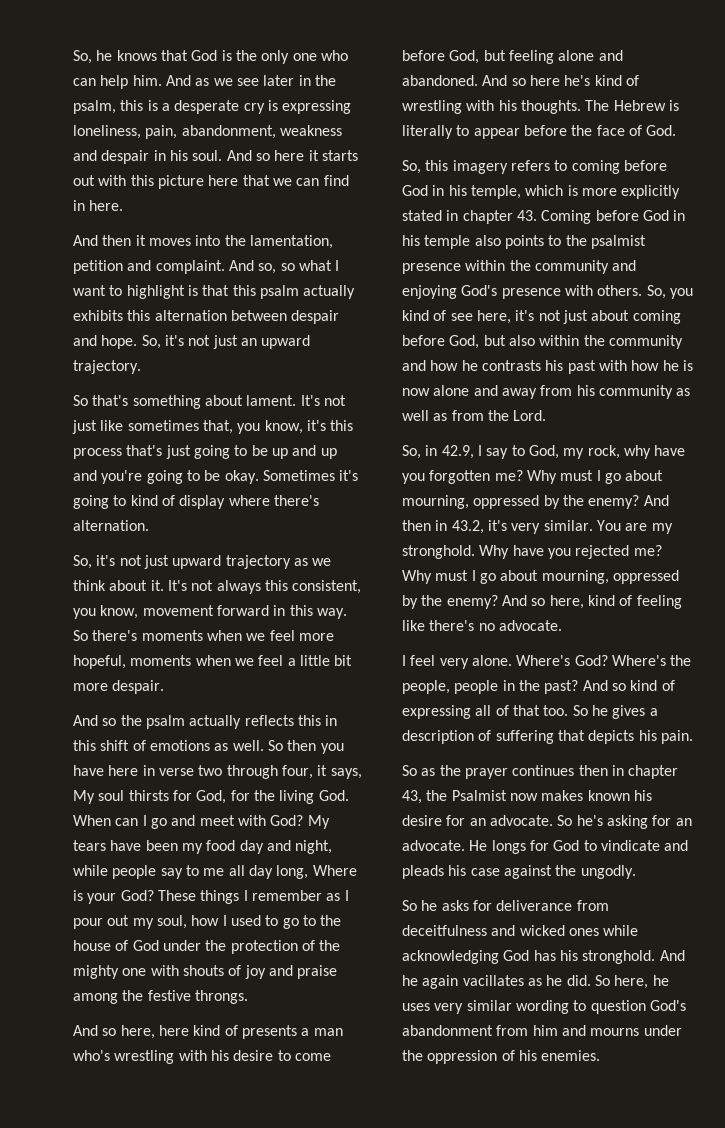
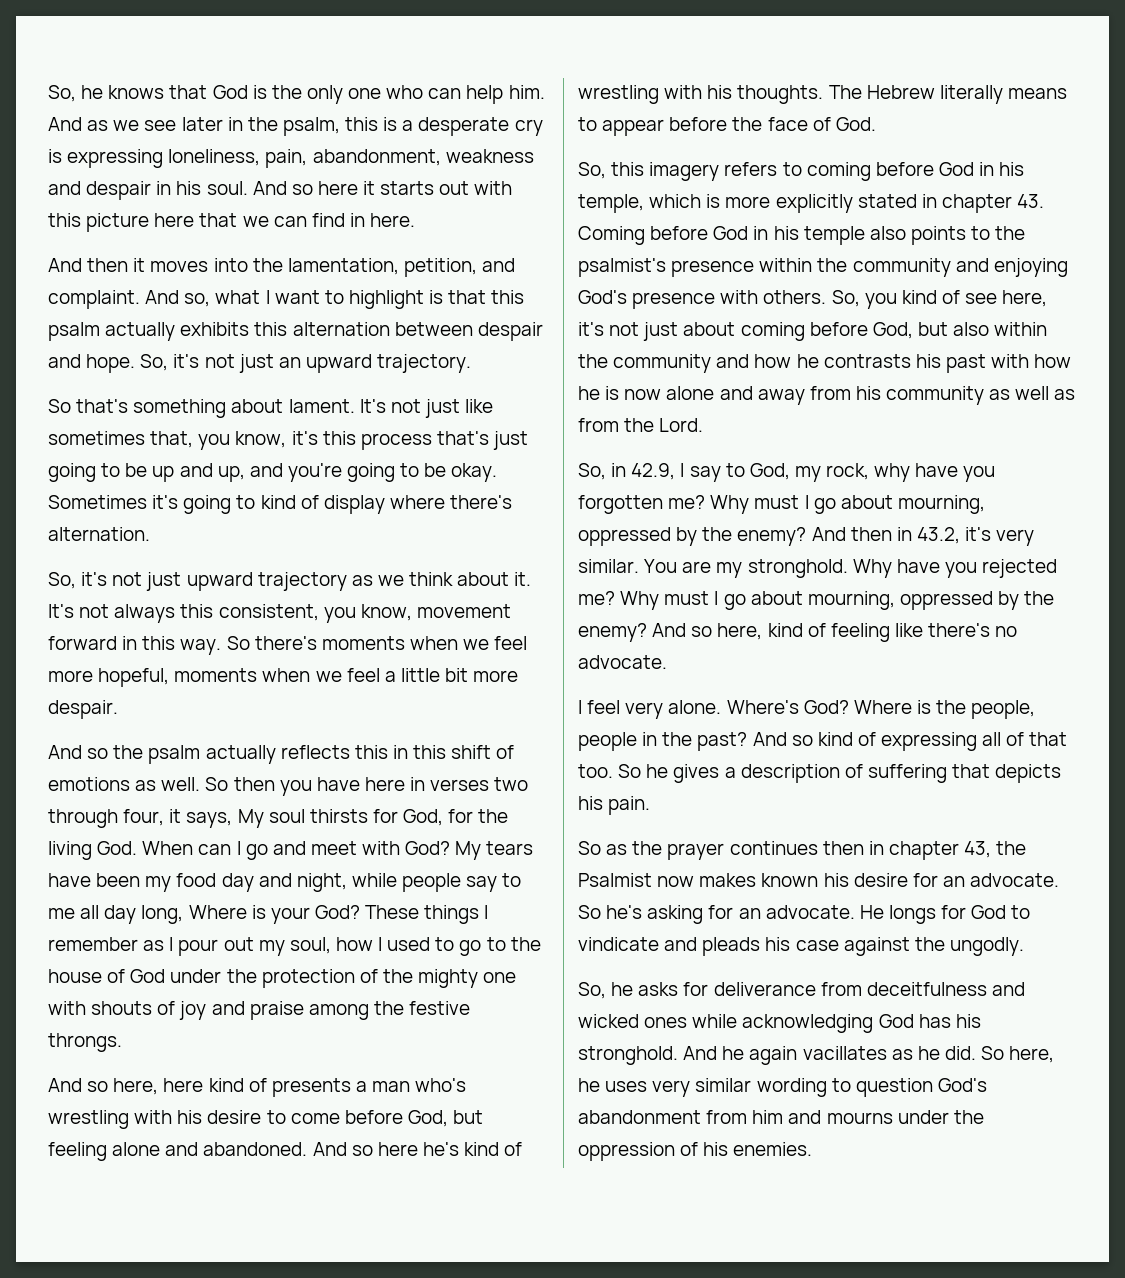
- And then it moves into the lamentation, petition and complaint.
+ And then it moves into the lamentation, petition, and complaint.
- And so, so what I want to highlight is that this psalm actually exhibits this alternation between despair and hope.
+ And so, what I want to highlight is that this psalm actually exhibits this alternation between despair and hope.
- It's not just like sometimes that, you know, it's this process that's just going to be up and up and you're going to be okay.
+ It's not just like sometimes that, you know, it's this process that's just going to be up and up, and you're going to be okay.
- So then you have here in verse two through four, it says, My soul thirsts for God, for the living God. When can I go and meet with God?
+ So then you have here in verses two through four, it says, My soul thirsts for God, for the living God. When can I go and meet with God?
- The Hebrew is literally to appear before the face of God.
+ The Hebrew literally means to appear before the face of God.
- So, this imagery refers to coming before God in his temple, which is more explicitly stated in chapter 43. Coming before God in his temple also points to the psalmist presence within the community and enjoying God's presence with others.
+ So, this imagery refers to coming before God in his temple, which is more explicitly stated in chapter 43. Coming before God in his temple also points to the psalmist's presence within the community and enjoying God's presence with others.
- Where's the people, people in the past?
+ Where is the people, people in the past?
- So he asks for deliverance from deceitfulness and wicked ones while acknowledging God has his stronghold.
+ So, he asks for deliverance from deceitfulness and wicked ones while acknowledging God has his stronghold.

